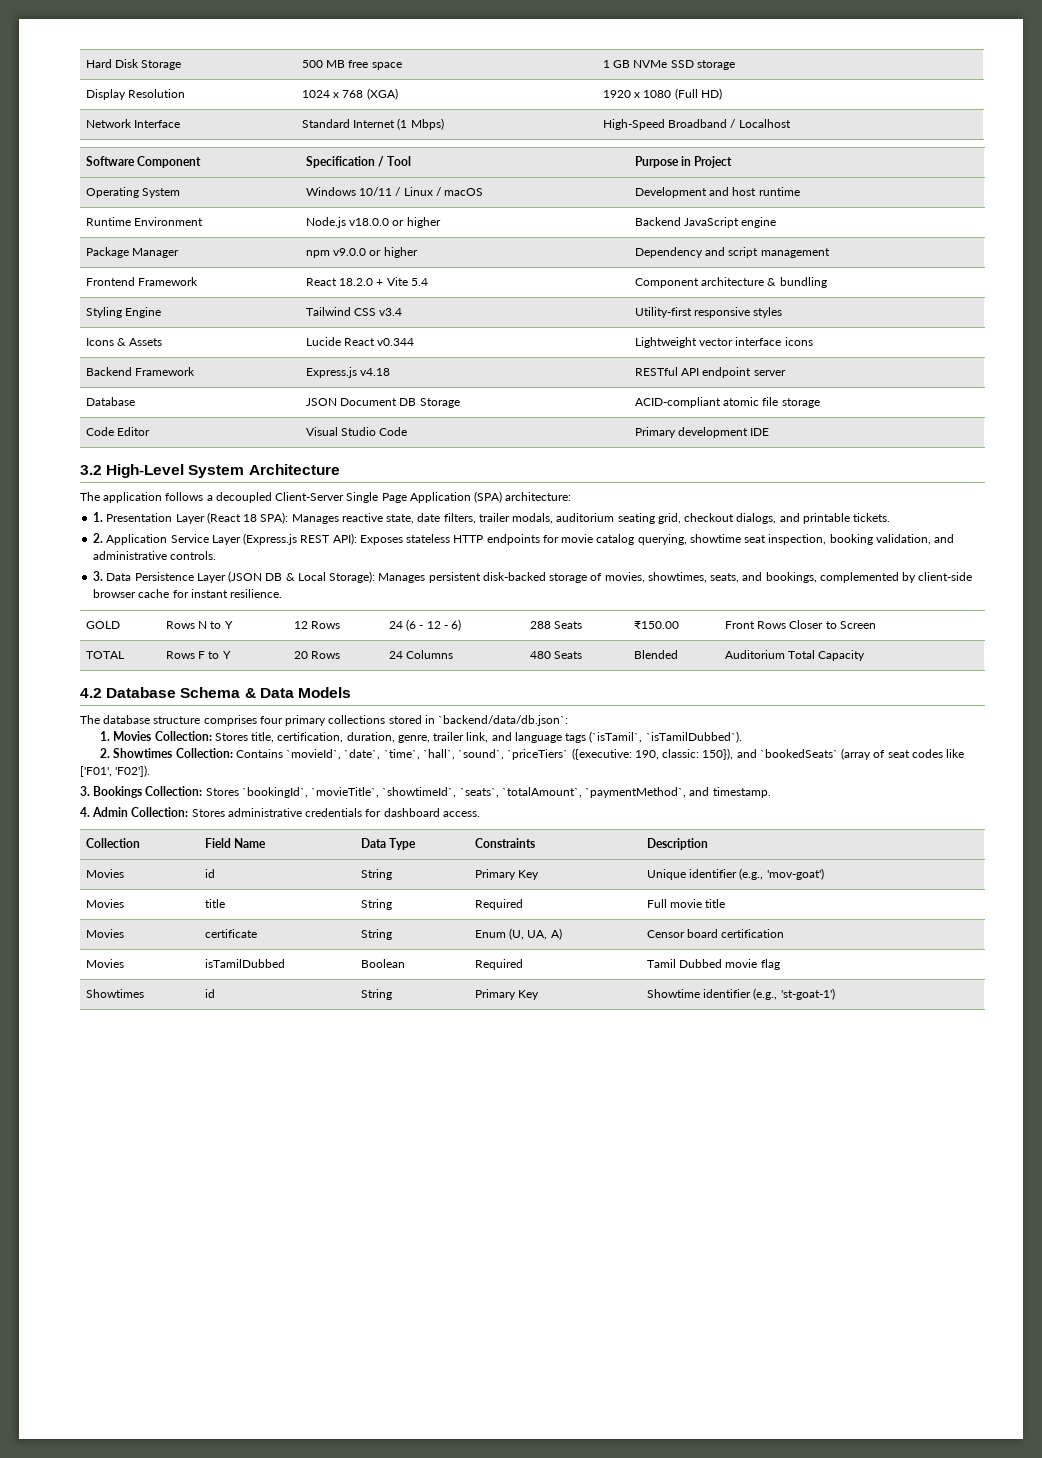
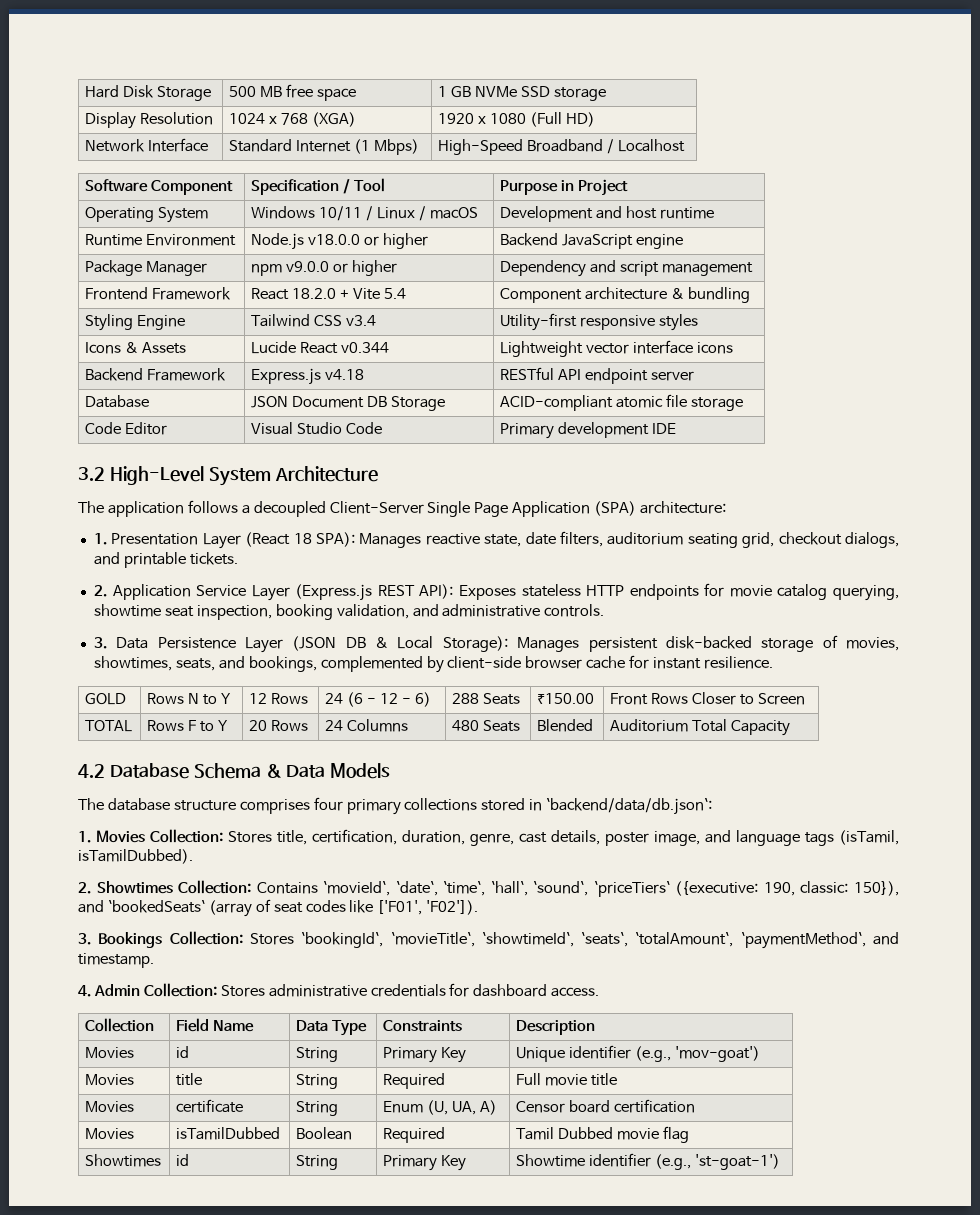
- 1. Presentation Layer (React 18 SPA): Manages reactive state, date filters, trailer modals, auditorium seating grid, checkout dialogs, and printable tickets.
+ 1. Presentation Layer (React 18 SPA): Manages reactive state, date filters, auditorium seating grid, checkout dialogs, and printable tickets.
- 1. Movies Collection: Stores title, certification, duration, genre, trailer link, and language tags (`isTamil`, `isTamilDubbed`).
+ 1. Movies Collection: Stores title, certification, duration, genre, cast details, poster image, and language tags (isTamil, isTamilDubbed).

